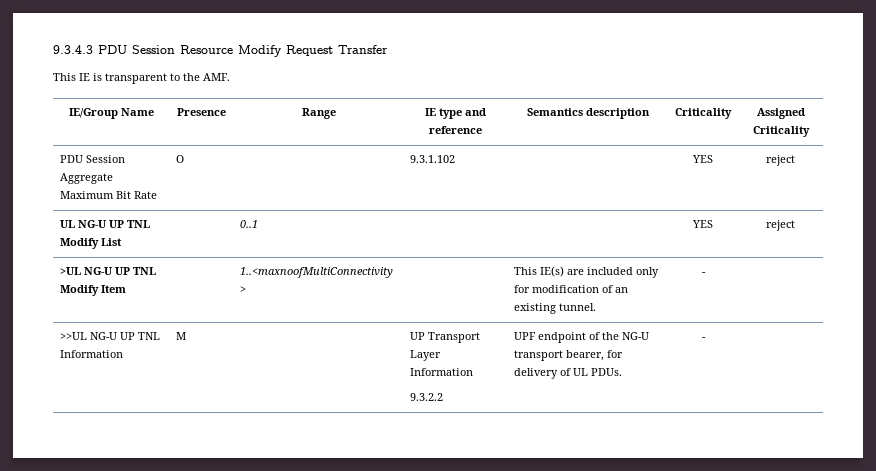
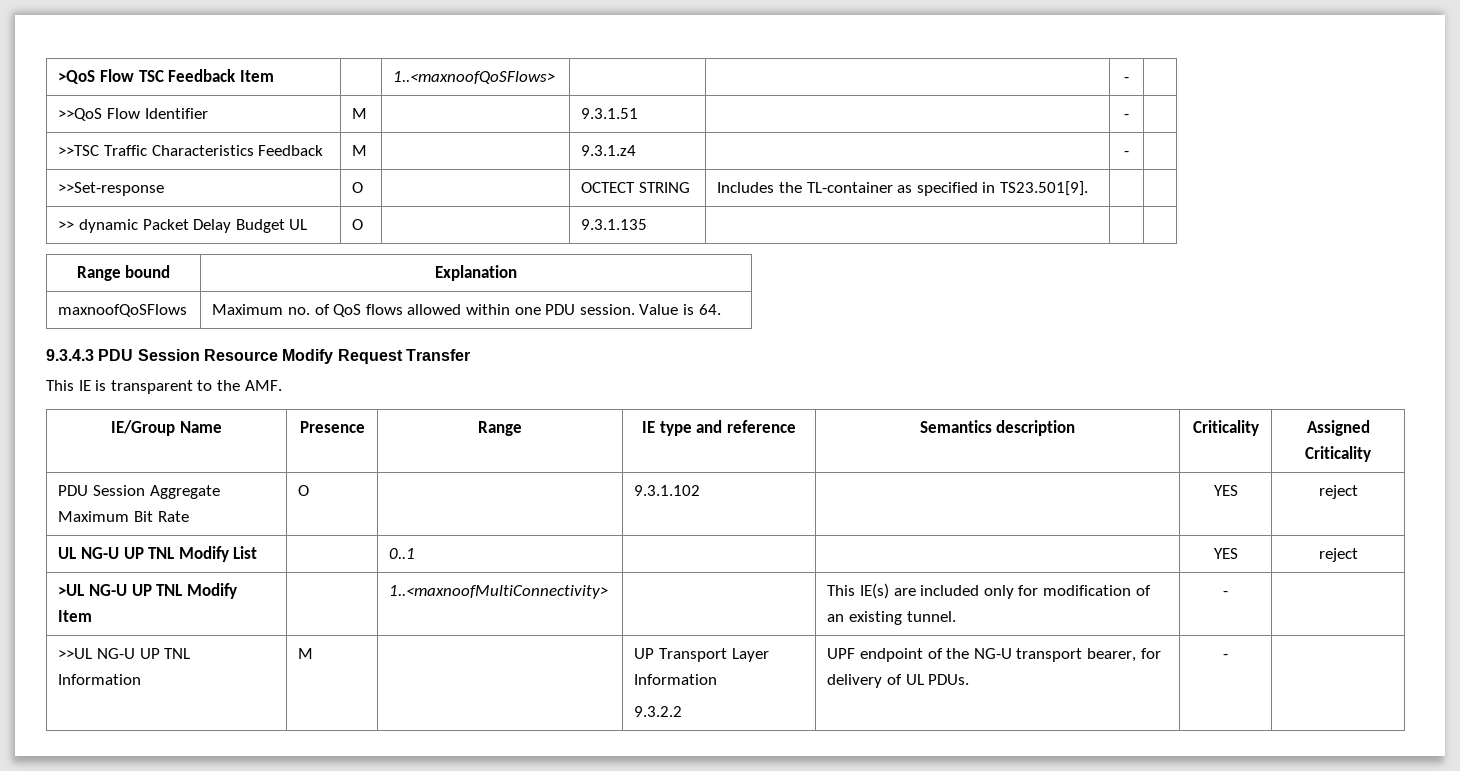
+ >QoS Flow TSC Feedback Item | | 1..<maxnoofQoSFlows> | | | - |
+ >>QoS Flow Identifier | M | | 9.3.1.51 | | - |
+ >>TSC Traffic Characteristics Feedback | M | | 9.3.1.z4 | | - |
+ >>Set-response | O | | OCTECT STRING | Includes the TL-container as specified in TS23.501[9]. | |
+ >> dynamic Packet Delay Budget UL | O | | 9.3.1.135 | | |
+ Range bound | Explanation
+ maxnoofQoSFlows | Maximum no. of QoS flows allowed within one PDU session. Value is 64.

